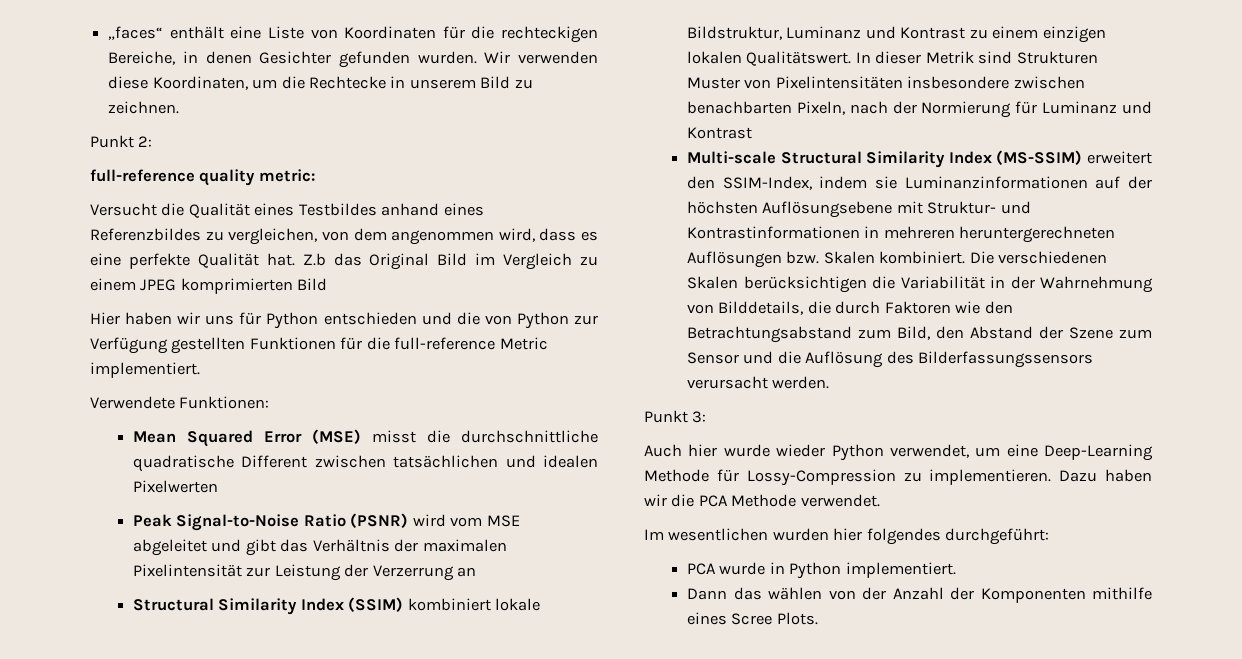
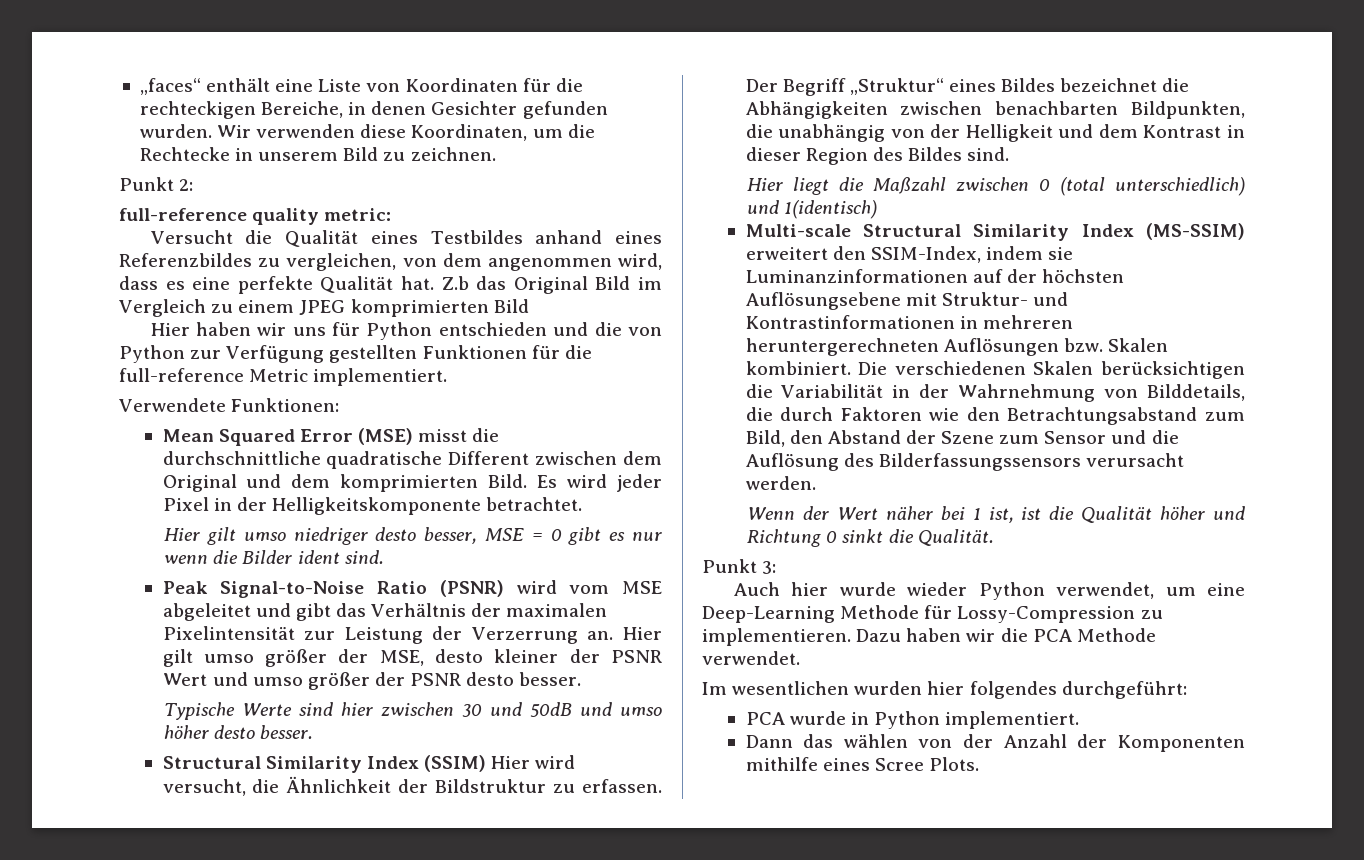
- Mean Squared Error (MSE) misst die durchschnittliche quadratische Different zwischen tatsächlichen und idealen Pixelwerten
+ Mean Squared Error (MSE) misst die durchschnittliche quadratische Different zwischen dem Original und dem komprimierten Bild. Es wird jeder Pixel in der Helligkeitskomponente betrachtet.
+ Hier gilt umso niedriger desto besser, MSE = 0 gibt es nur wenn die Bilder ident sind.
- Peak Signal-to-Noise Ratio (PSNR) wird vom MSE abgeleitet und gibt das Verhältnis der maximalen Pixelintensität zur Leistung der Verzerrung an
- Structural Similarity Index (SSIM) kombiniert lokale Bildstruktur, Luminanz und Kontrast zu einem einzigen lokalen Qualitätswert. In dieser Metrik sind Strukturen Muster von Pixelintensitäten insbesondere zwischen benachbarten Pixeln, nach der Normierung für Luminanz und Kontrast
+ Peak Signal-to-Noise Ratio (PSNR) wird vom MSE abgeleitet und gibt das Verhältnis der maximalen Pixelintensität zur Leistung der Verzerrung an. Hier gilt umso größer der MSE, desto kleiner der PSNR Wert und umso größer der PSNR desto besser.
+ Typische Werte sind hier zwischen 30 und 50dB und umso höher desto besser.
+ Structural Similarity Index (SSIM) Hier wird versucht, die Ähnlichkeit der Bildstruktur zu erfassen. Der Begriff „Struktur“ eines Bildes bezeichnet die Abhängigkeiten zwischen benachbarten Bildpunkten, die unabhängig von der Helligkeit und dem Kontrast in dieser Region des Bildes sind.
+ Hier liegt die Maßzahl zwischen 0 (total unterschiedlich) und 1(identisch)
+ Wenn der Wert näher bei 1 ist, ist die Qualität höher und Richtung 0 sinkt die Qualität.

